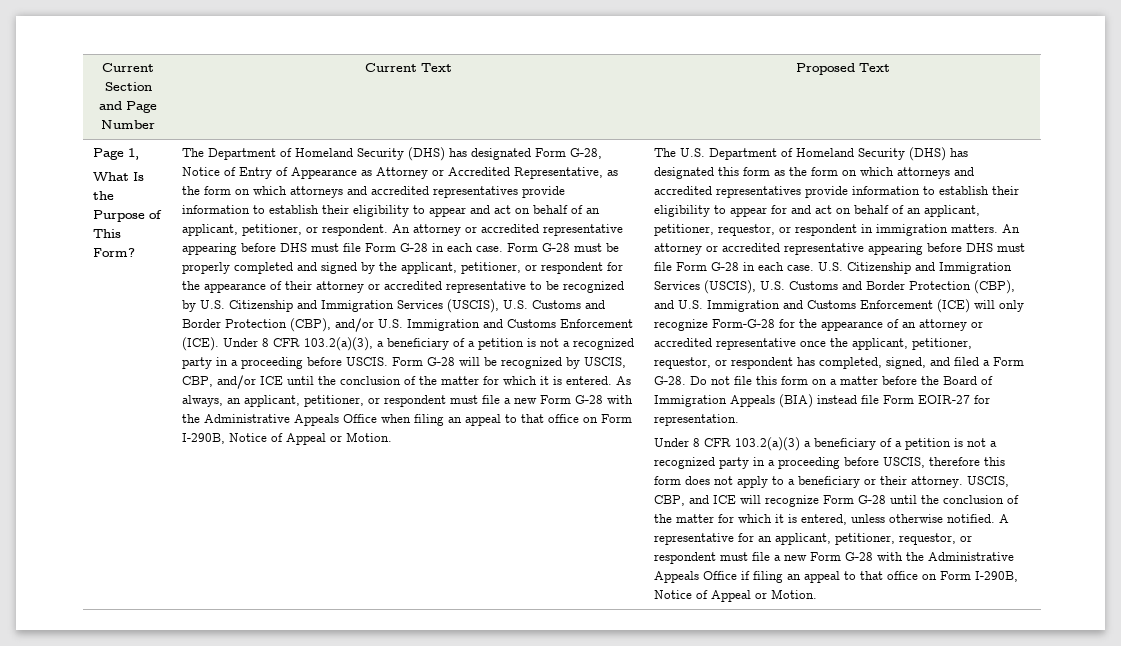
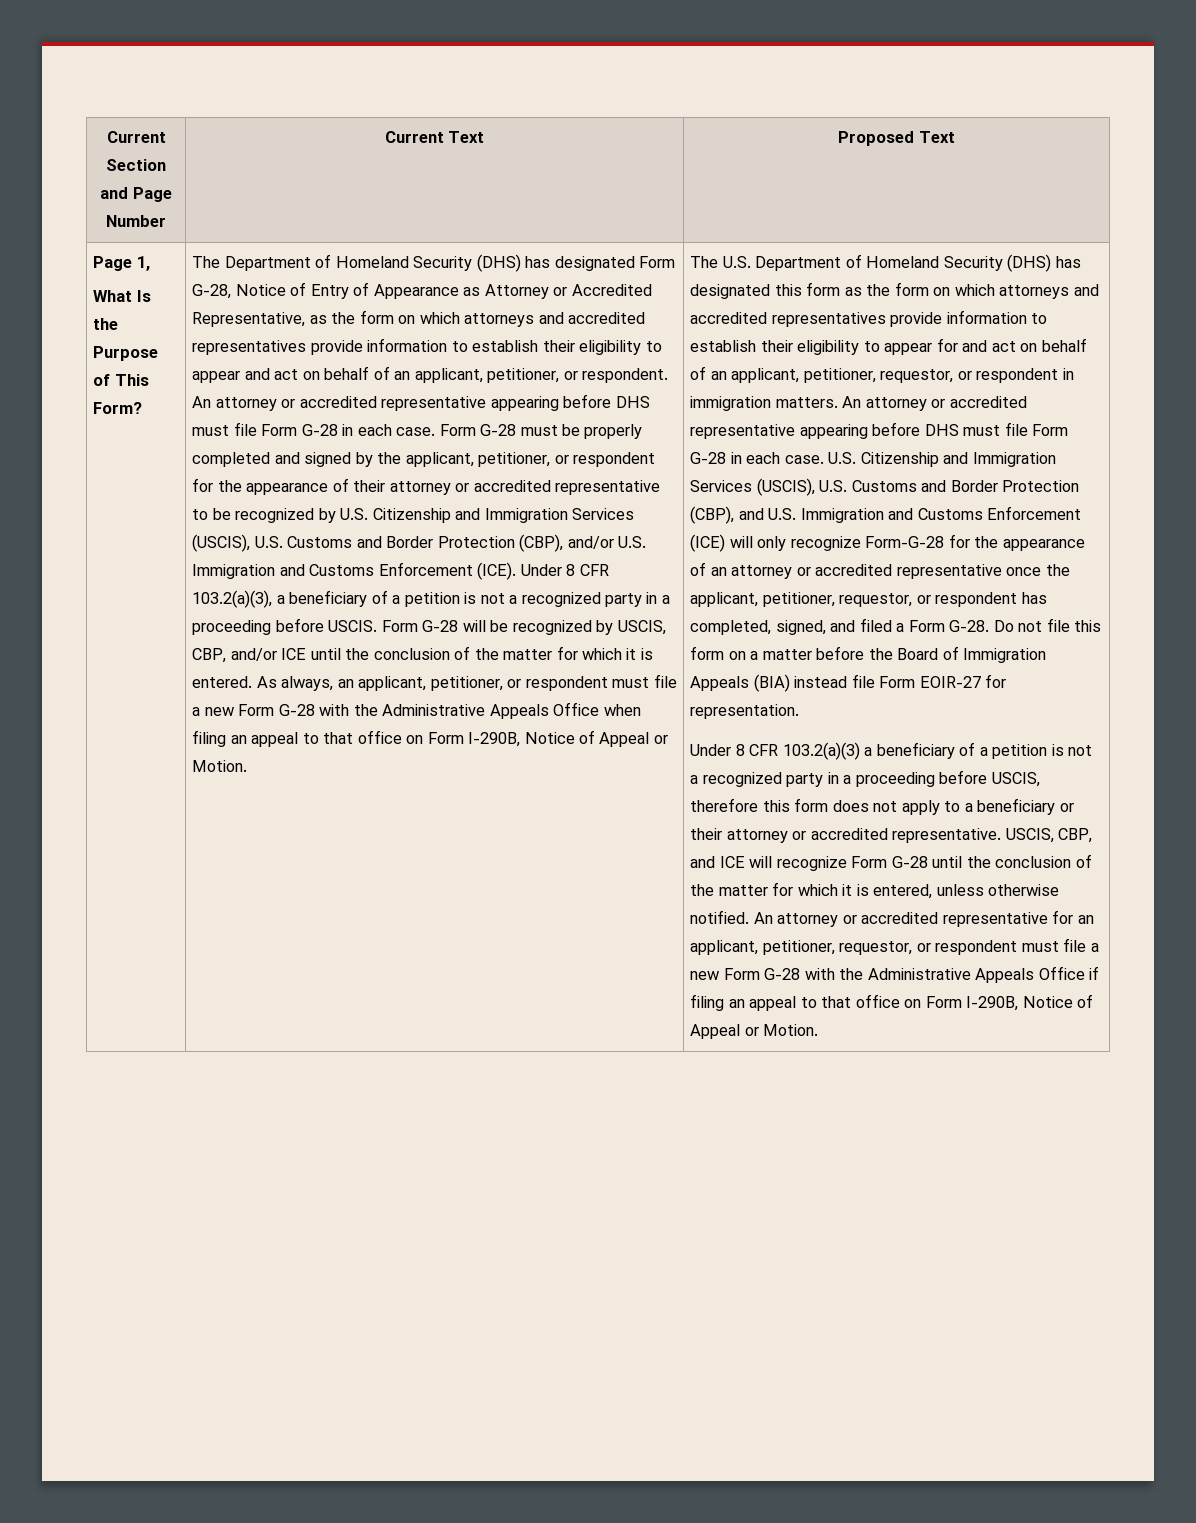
- Under 8 CFR 103.2(a)(3) a beneficiary of a petition is not a recognized party in a proceeding before USCIS, therefore this form does not apply to a beneficiary or their attorney.
+ Under 8 CFR 103.2(a)(3) a beneficiary of a petition is not a recognized party in a proceeding before USCIS, therefore this form does not apply to a beneficiary or their attorney or accredited representative.
- A representative for an applicant, petitioner, requestor, or respondent must file a new Form G-28 with the Administrative Appeals Office if filing an appeal to that office on Form I-290B, Notice of Appeal or Motion.
+ An attorney or accredited representative for an applicant, petitioner, requestor, or respondent must file a new Form G-28 with the Administrative Appeals Office if filing an appeal to that office on Form I-290B, Notice of Appeal or Motion.

